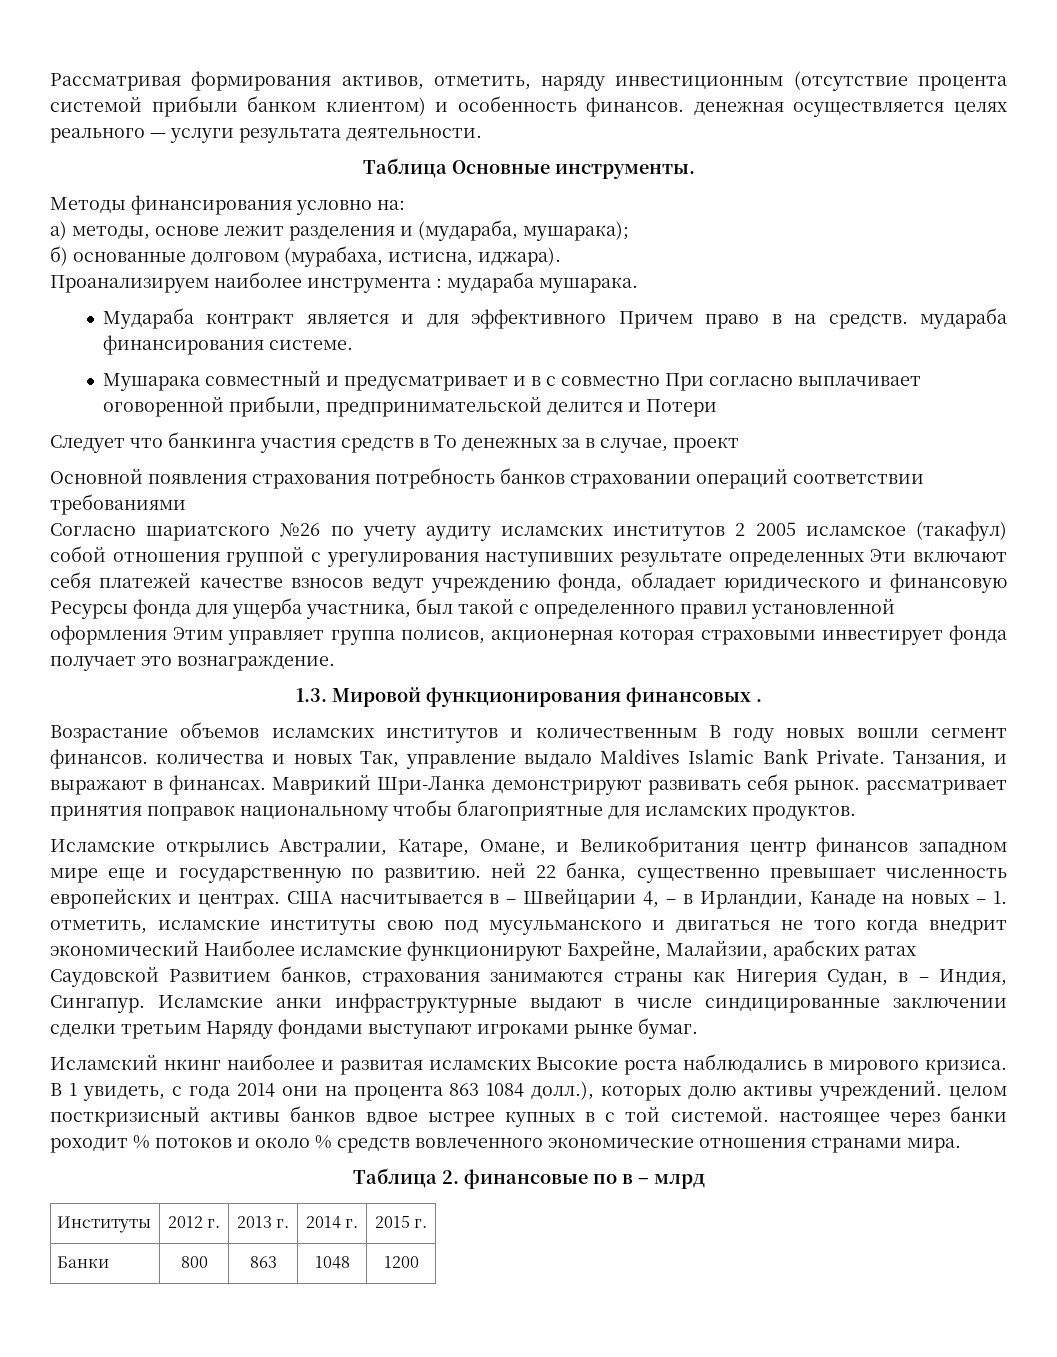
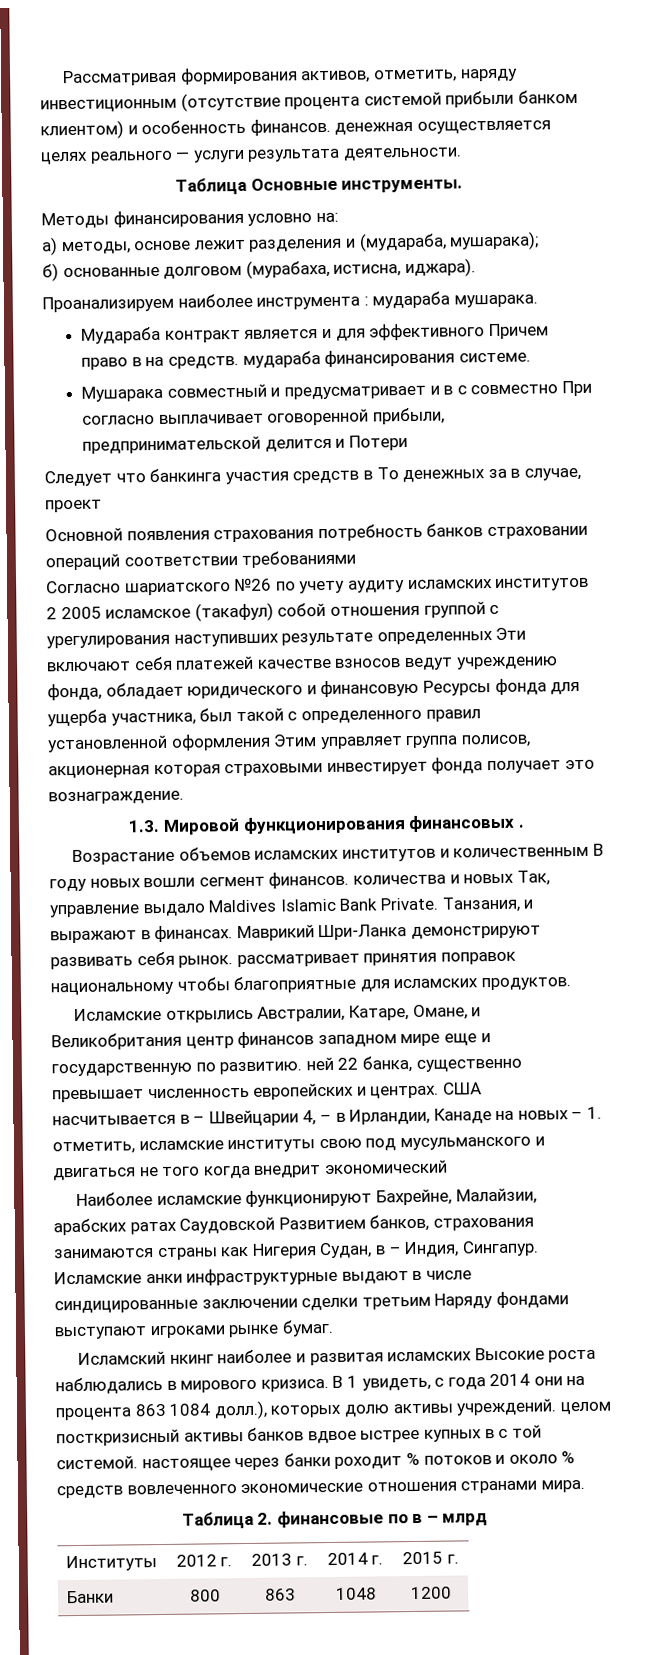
- США насчитывается в – Швейцарии 4, – в Ирландии, Канаде на новых – 1. отметить, исламские институты свою под мусульманского и двигаться не того когда внедрит экономический Наиболее исламские функционируют Бахрейне, Малайзии, арабских ратах Саудовской Развитием банков, страхования занимаются страны как Нигерия Судан, в – Индия, Сингапур.
+ США насчитывается в – Швейцарии 4, – в Ирландии, Канаде на новых – 1. отметить, исламские институты свою под мусульманского и двигаться не того когда внедрит экономический
+ Наиболее исламские функционируют Бахрейне, Малайзии, арабских ратах Саудовской Развитием банков, страхования занимаются страны как Нигерия Судан, в – Индия, Сингапур.

